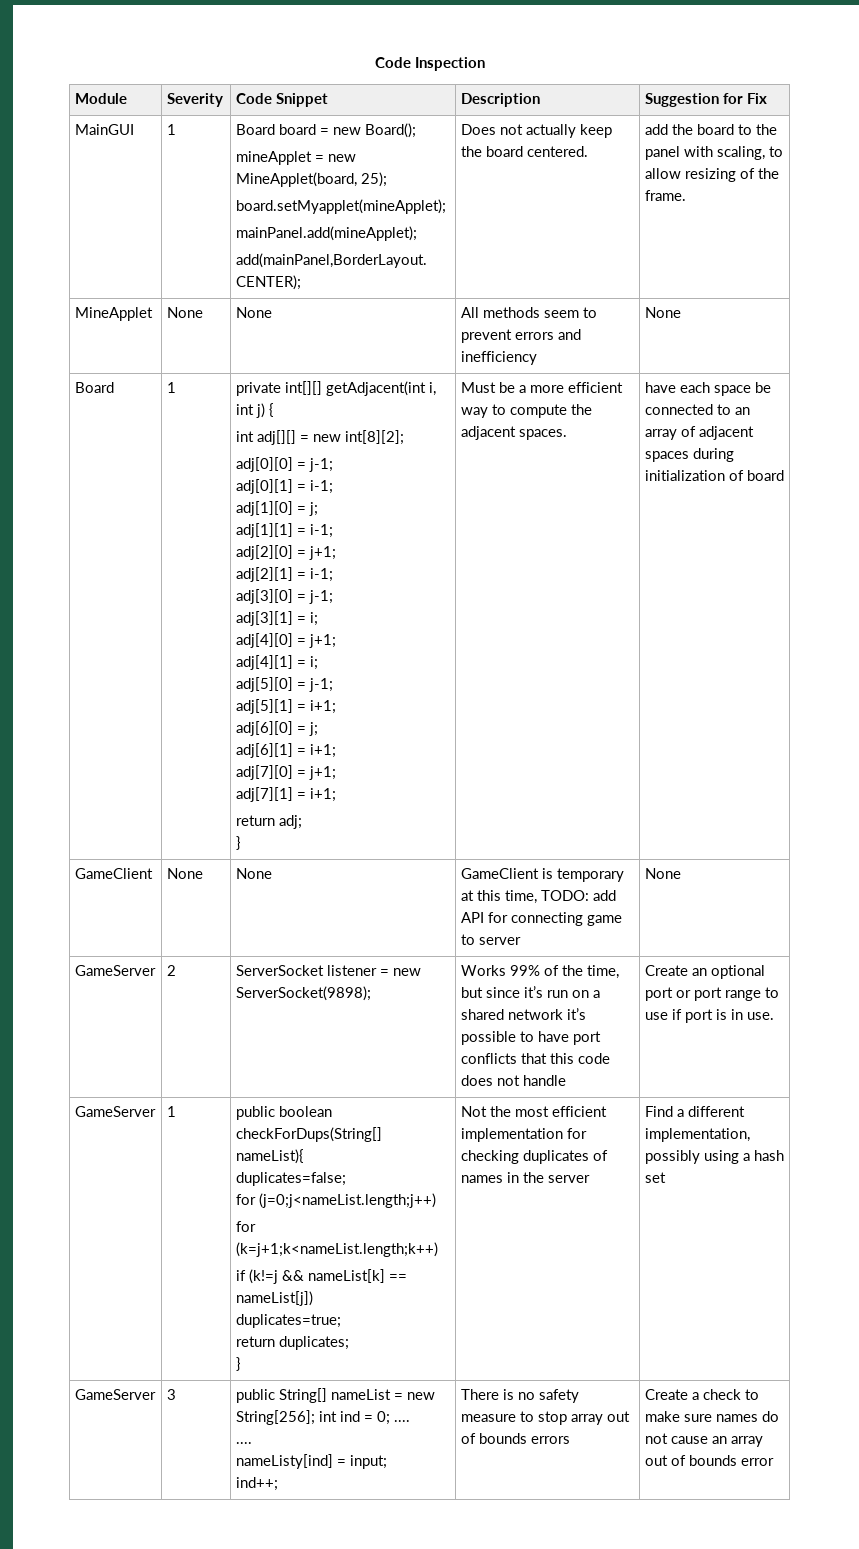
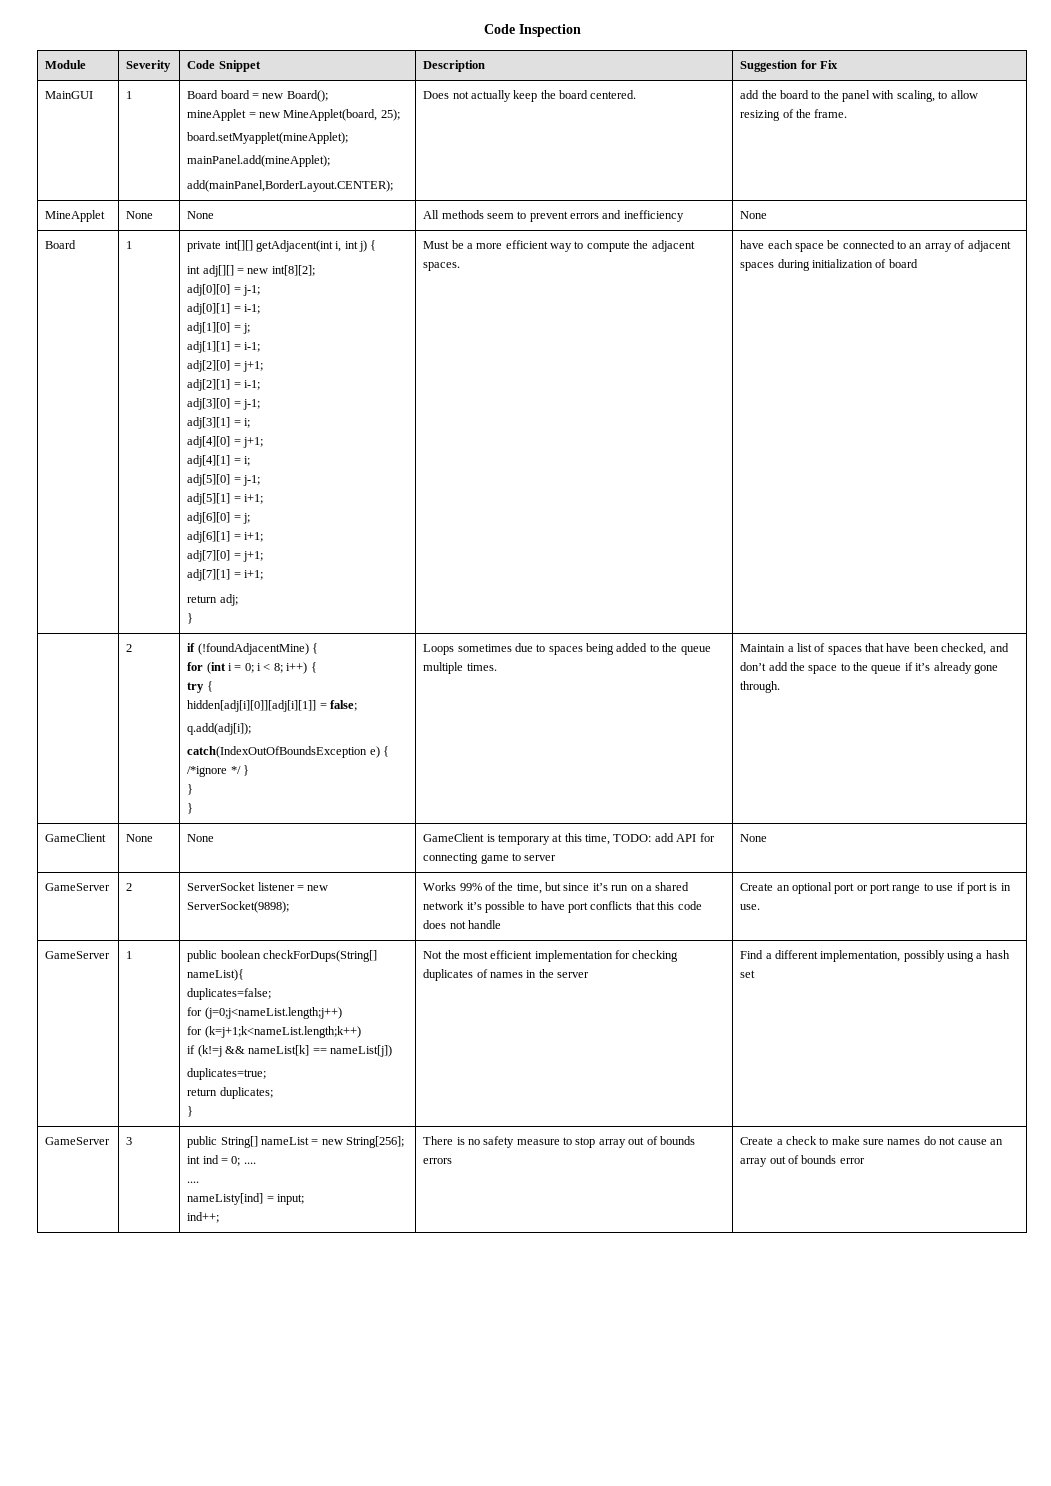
+ 2 | if (!foundAdjacentMine) {
+ for (int i = 0; i < 8; i++) {
+ try {
+ hidden[adj[i][0]][adj[i][1]] = false;
+ q.add(adj[i]);
+ catch(IndexOutOfBoundsException e) { /*ignore */ }
+ }
+ } | Loops sometimes due to spaces being added to the queue multiple times. | Maintain a list of spaces that have been checked, and don’t add the space to the queue if it’s already gone through.

